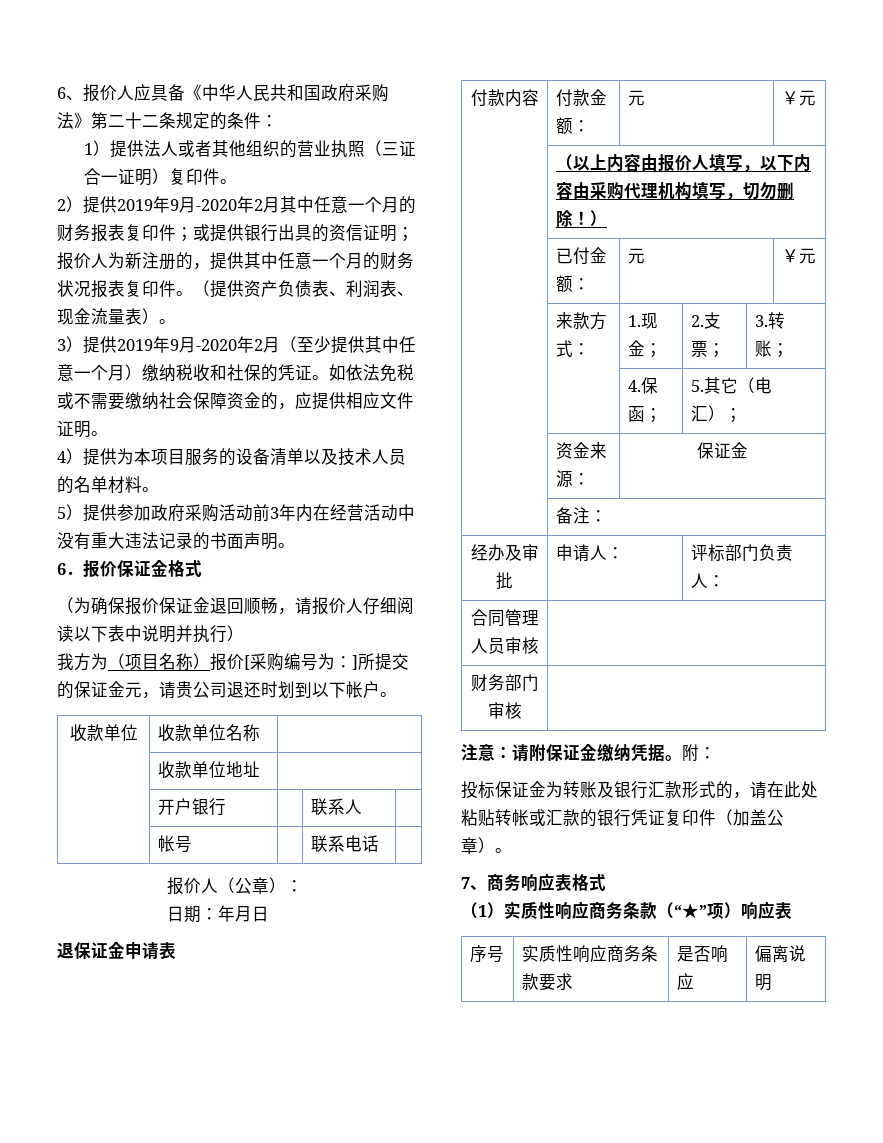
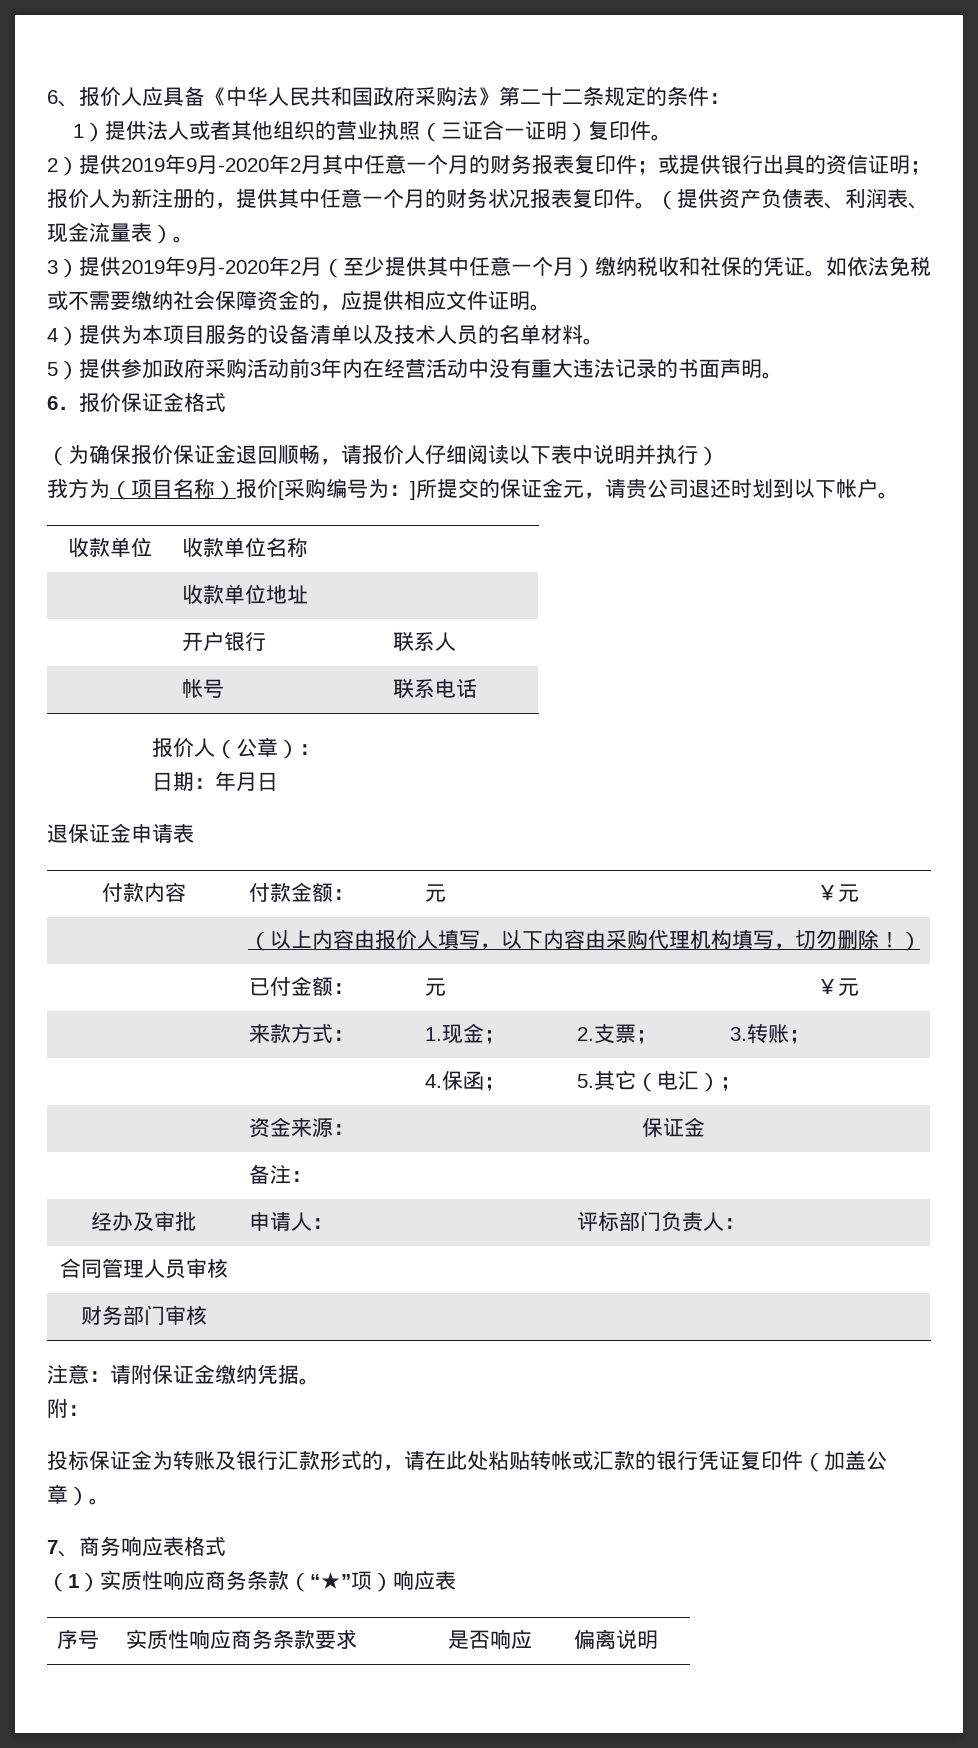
- 注意：请附保证金缴纳凭据。附：
+ 注意：请附保证金缴纳凭据。
+ 附：

